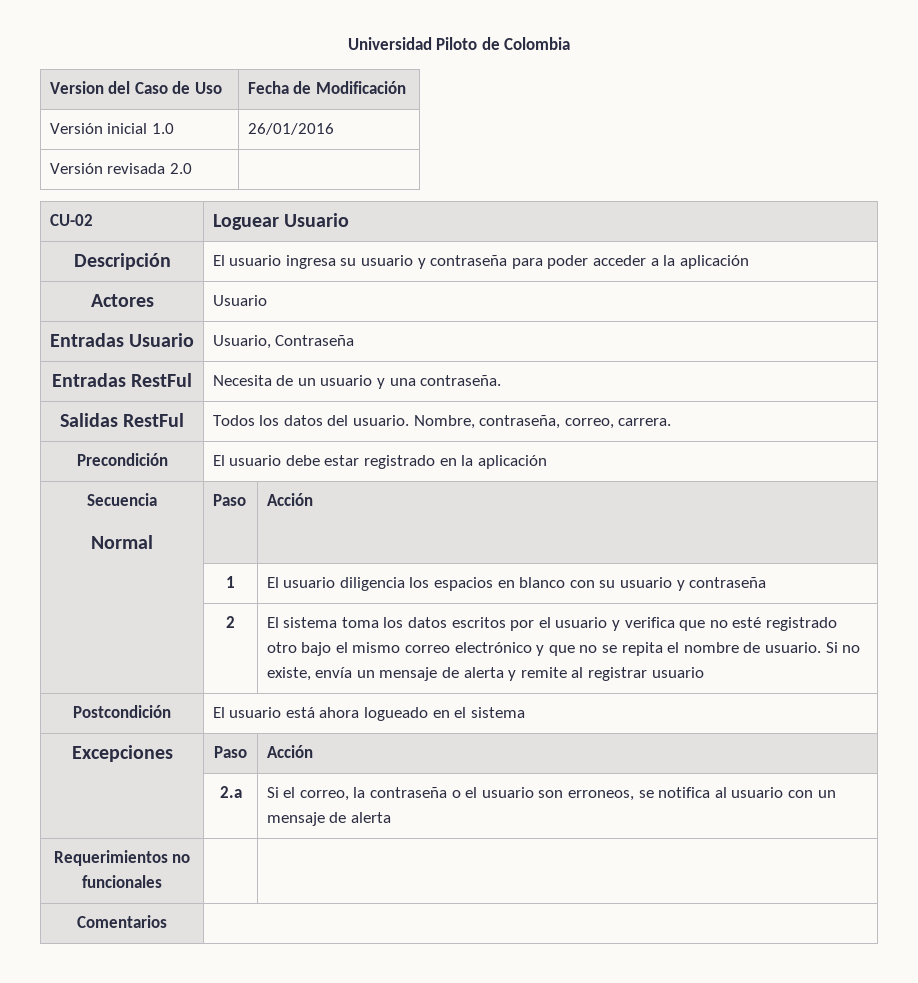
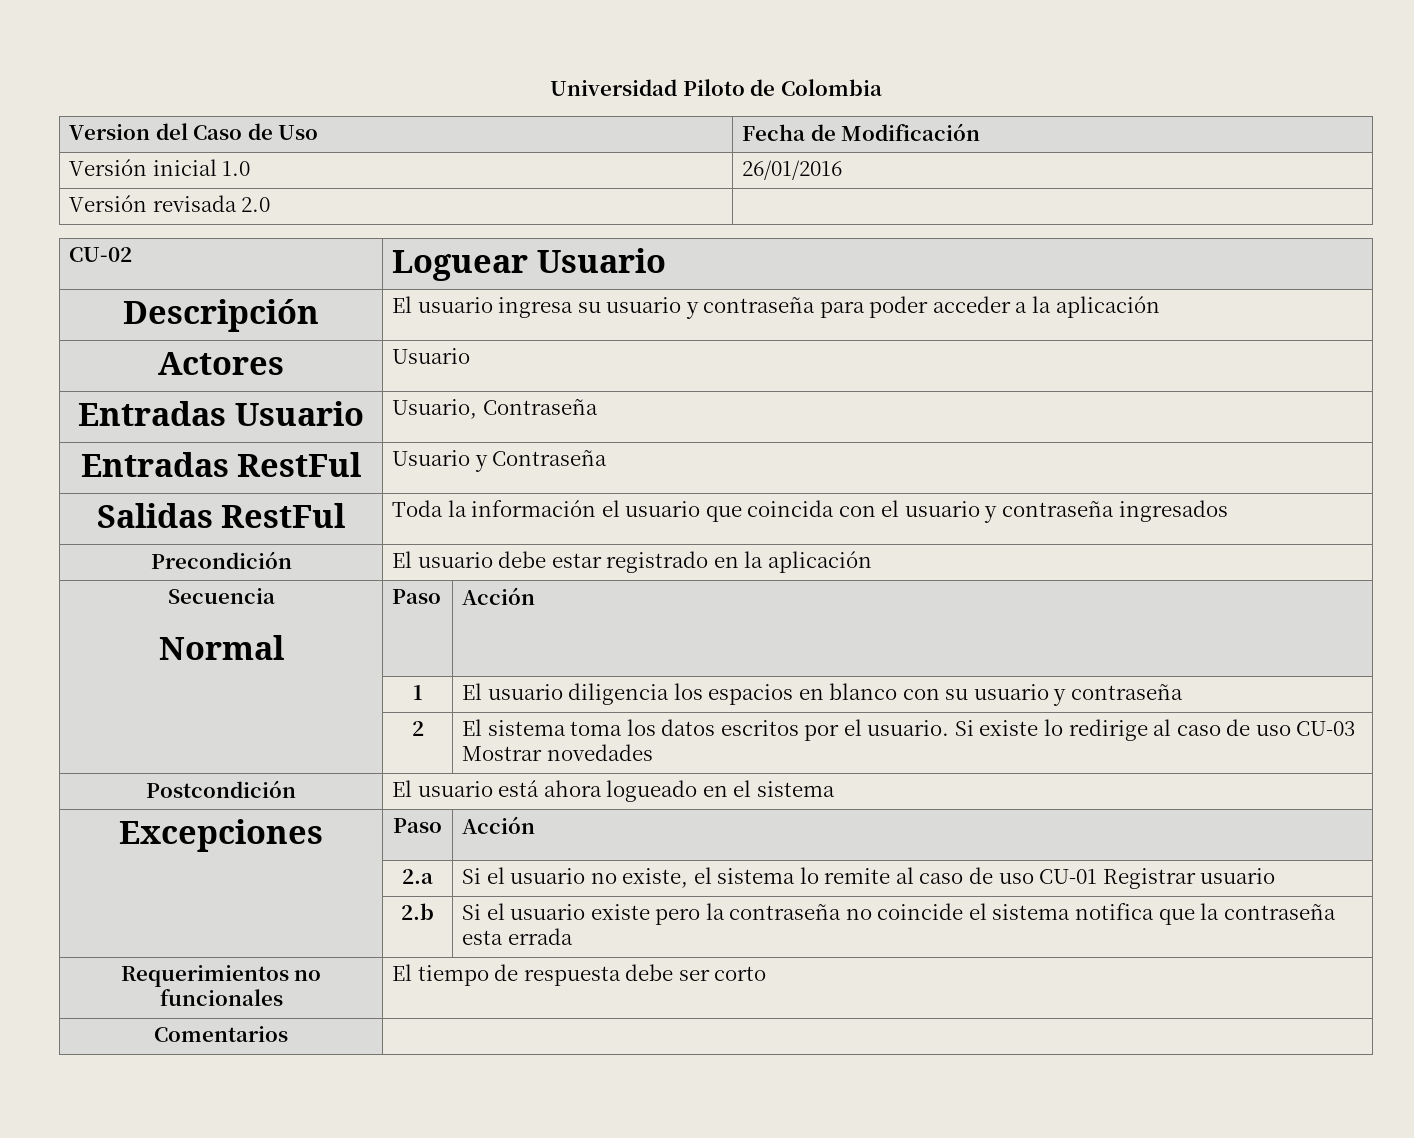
- Entradas RestFul | Necesita de un usuario y una contraseña.
- Salidas RestFul | Todos los datos del usuario. Nombre, contraseña, correo, carrera.
+ Entradas RestFul | Usuario y Contraseña
+ Salidas RestFul | Toda la información el usuario que coincida con el usuario y contraseña ingresados
- El sistema toma los datos escritos por el usuario y verifica que no esté registrado otro bajo el mismo correo electrónico y que no se repita el nombre de usuario. Si no existe, envía un mensaje de alerta y remite al registrar usuario
+ El sistema toma los datos escritos por el usuario. Si existe lo redirige al caso de uso CU-03 Mostrar novedades
- | 2.a | Si el correo, la contraseña o el usuario son erroneos, se notifica al usuario con un mensaje de alerta
- Requerimientos no funcionales | |
+ | 2.a | Si el usuario no existe, el sistema lo remite al caso de uso CU-01 Registrar usuario
+ | 2.b | Si el usuario existe pero la contraseña no coincide el sistema notifica que la contraseña esta errada
+ Requerimientos no funcionales | El tiempo de respuesta debe ser corto

